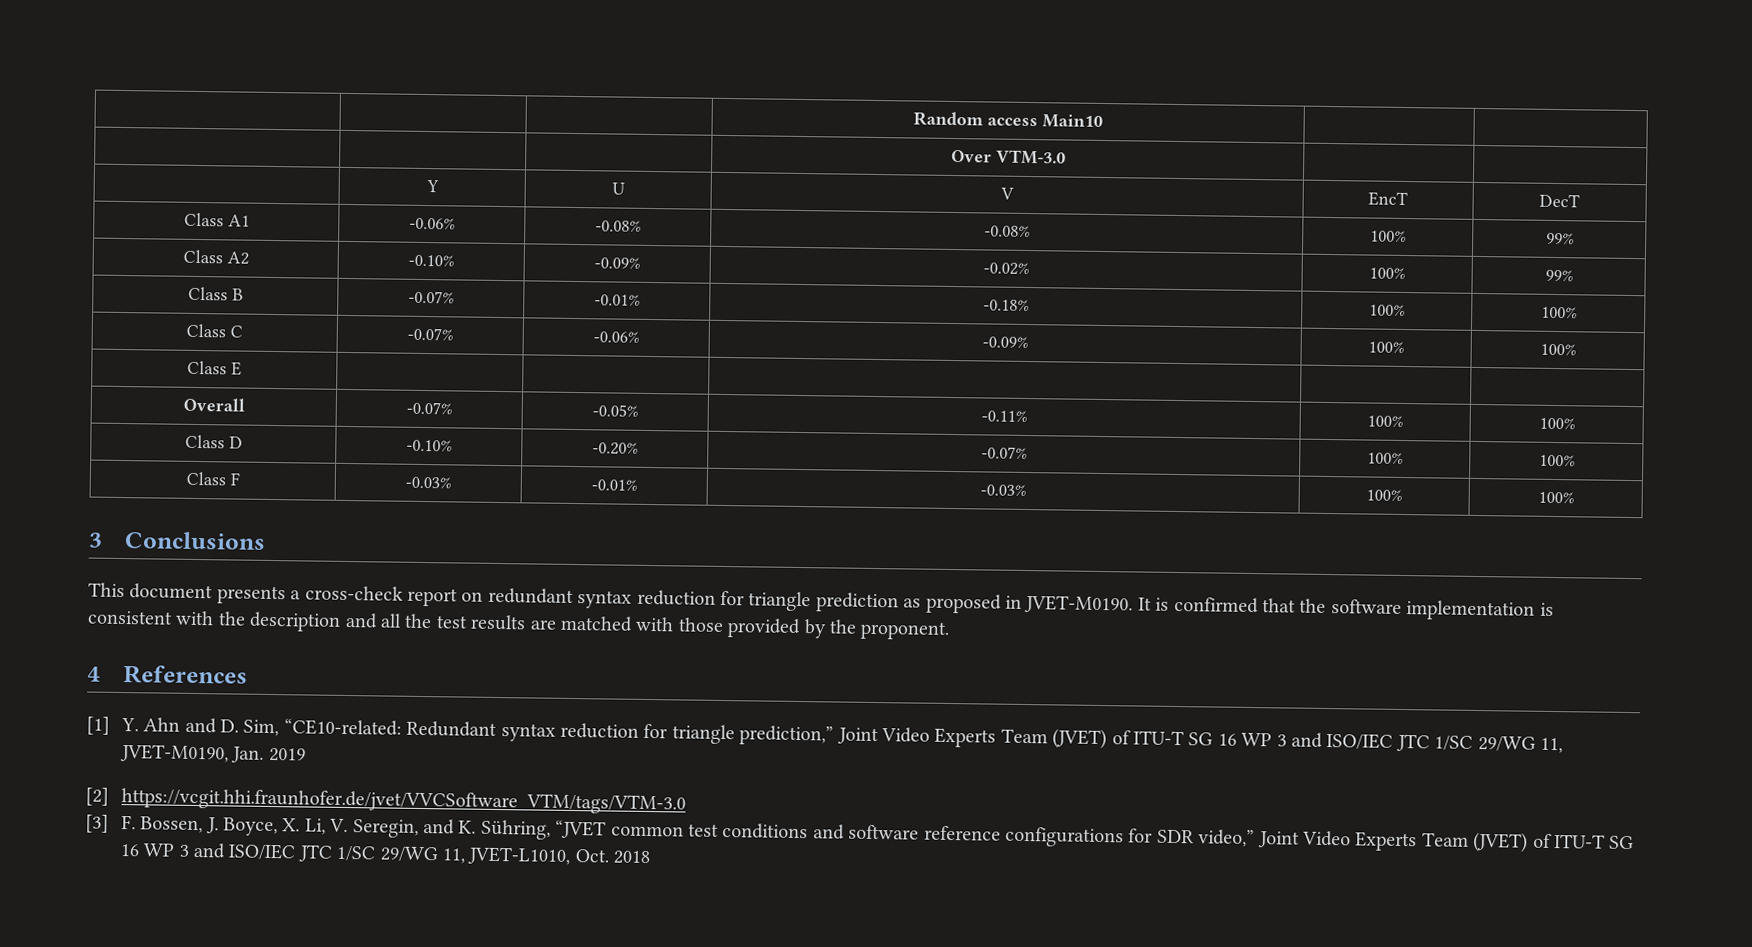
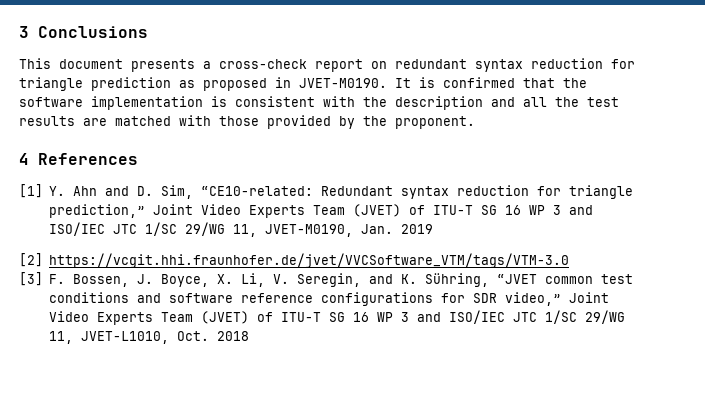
- | | | Random access Main10 | |
- | | | Over VTM-3.0 | |
- | Y | U | V | EncT | DecT
- Class A1 | -0.06% | -0.08% | -0.08% | 100% | 99%
- Class A2 | -0.10% | -0.09% | -0.02% | 100% | 99%
- Class B | -0.07% | -0.01% | -0.18% | 100% | 100%
- Class C | -0.07% | -0.06% | -0.09% | 100% | 100%
- Class E | | | | |
- Overall | -0.07% | -0.05% | -0.11% | 100% | 100%
- Class D | -0.10% | -0.20% | -0.07% | 100% | 100%
- Class F | -0.03% | -0.01% | -0.03% | 100% | 100%

